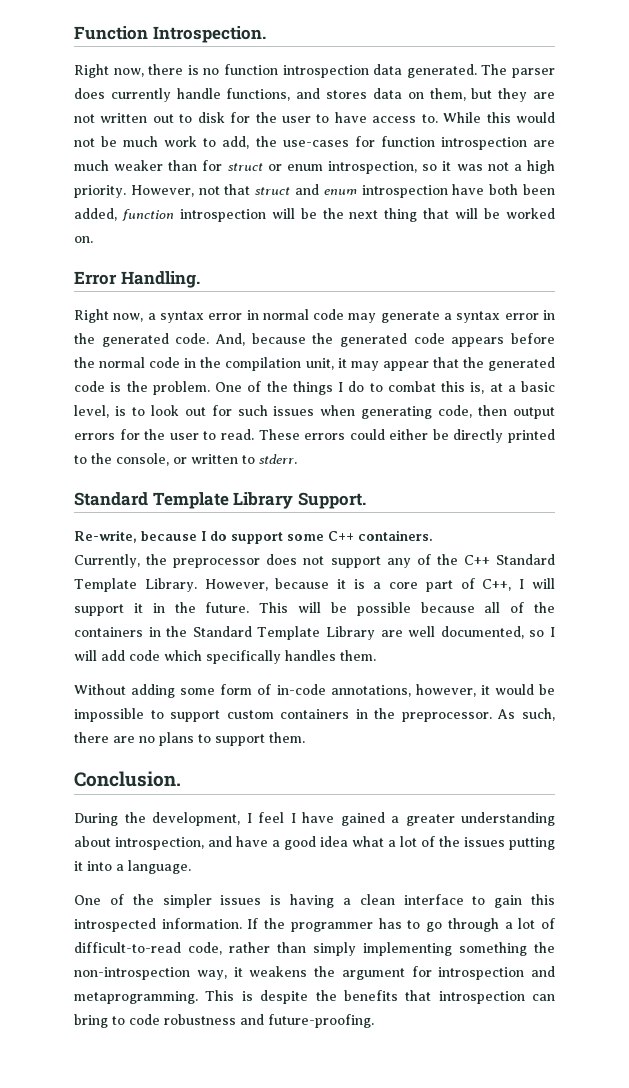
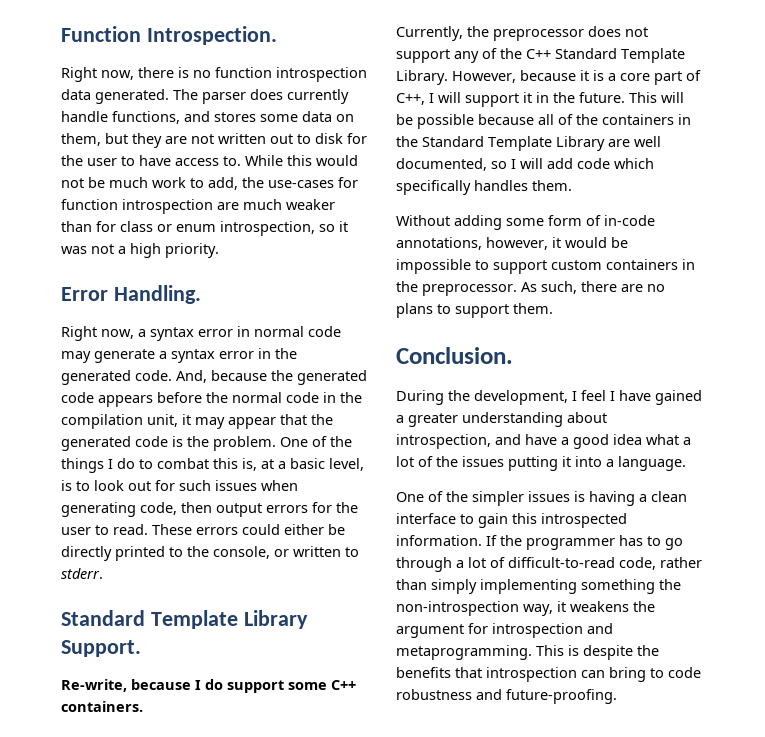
- The parser does currently handle functions, and stores data on them, but they are not written out to disk for the user to have access to.
+ The parser does currently handle functions, and stores some data on them, but they are not written out to disk for the user to have access to.
- While this would not be much work to add, the use-cases for function introspection are much weaker than for struct or enum introspection, so it was not a high priority. However, not that struct and enum introspection have both been added, function introspection will be the next thing that will be worked on.
+ While this would not be much work to add, the use-cases for function introspection are much weaker than for class or enum introspection, so it was not a high priority.

